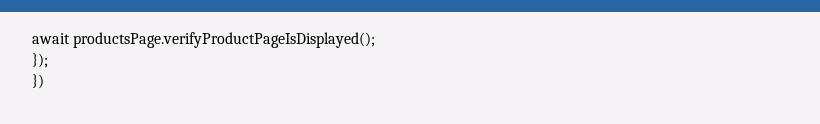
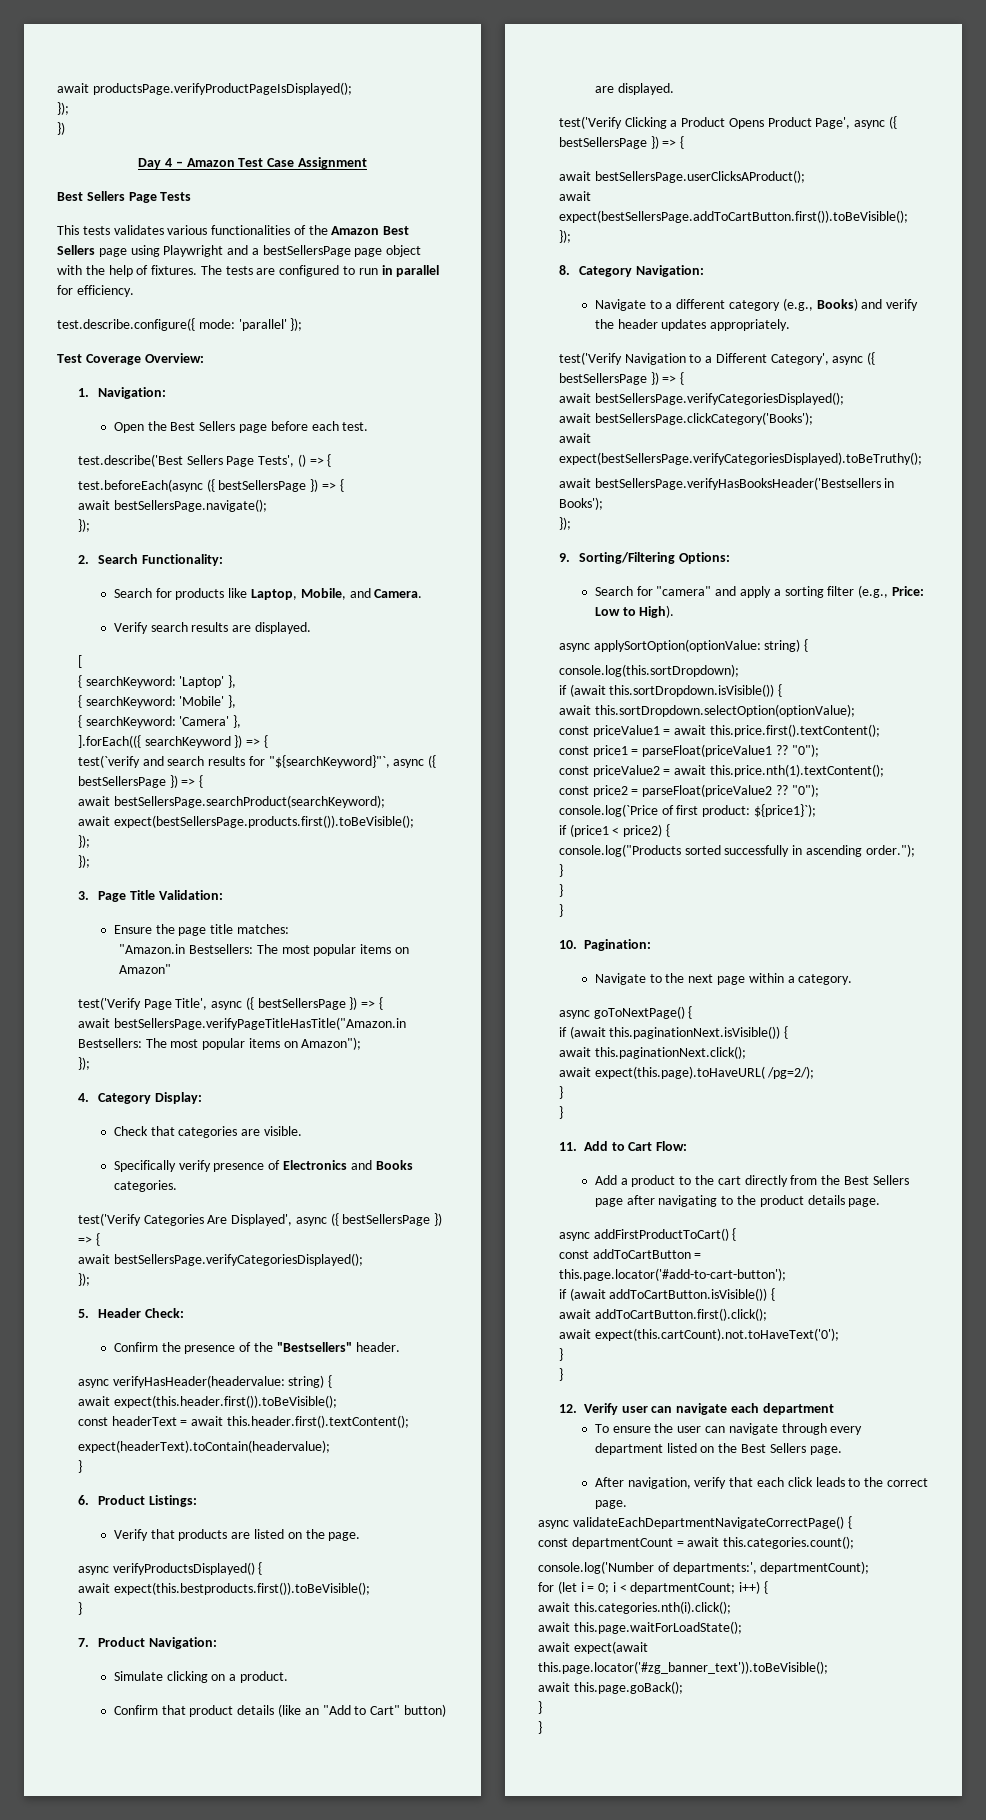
+ Day 4 – Amazon Test Case Assignment
+ Best Sellers Page Tests
+ This tests validates various functionalities of the Amazon Best Sellers page using Playwright and a bestSellersPage page object with the help of fixtures. The tests are configured to run in parallel for efficiency.
+ test.describe.configure({ mode: 'parallel' });
+ Test Coverage Overview:
+ 1. Navigation:
+ Open the Best Sellers page before each test.
+ test.describe('Best Sellers Page Tests', () => {
+ test.beforeEach(async ({ bestSellersPage }) => {
+ await bestSellersPage.navigate();
+ });
+ 2. Search Functionality:
+ Search for products like Laptop, Mobile, and Camera.
+ Verify search results are displayed.
+ [
+ { searchKeyword: 'Laptop' },
+ { searchKeyword: 'Mobile' },
+ { searchKeyword: 'Camera' },
+ ].forEach(({ searchKeyword }) => {
+ test(`verify and search results for "${searchKeyword}"`, async ({ bestSellersPage }) => {
+ await bestSellersPage.searchProduct(searchKeyword);
+ await expect(bestSellersPage.products.first()).toBeVisible();
+ });
+ });
+ 3. Page Title Validation:
+ Ensure the page title matches:
+ "Amazon.in Bestsellers: The most popular items on Amazon"
+ test('Verify Page Title', async ({ bestSellersPage }) => {
+ await bestSellersPage.verifyPageTitleHasTitle("Amazon.in Bestsellers: The most popular items on Amazon");
+ });
+ 4. Category Display:
+ Check that categories are visible.
+ Specifically verify presence of Electronics and Books categories.
+ test('Verify Categories Are Displayed', async ({ bestSellersPage }) => {
+ await bestSellersPage.verifyCategoriesDisplayed();
+ });
+ 5. Header Check:
+ Confirm the presence of the "Bestsellers" header.
+ async verifyHasHeader(headervalue: string) {
+ await expect(this.header.first()).toBeVisible();
+ const headerText = await this.header.first().textContent();
+ expect(headerText).toContain(headervalue);
+ }
+ 6. Product Listings:
+ Verify that products are listed on the page.
+ async verifyProductsDisplayed() {
+ await expect(this.bestproducts.first()).toBeVisible();
+ }
+ 7. Product Navigation:
+ Simulate clicking on a product.
+ Confirm that product details (like an "Add to Cart" button) are displayed.
+ test('Verify Clicking a Product Opens Product Page', async ({ bestSellersPage }) => {
+ await bestSellersPage.userClicksAProduct();
+ await expect(bestSellersPage.addToCartButton.first()).toBeVisible();
+ });
+ 8. Category Navigation:
+ Navigate to a different category (e.g., Books) and verify the header updates appropriately.
+ test('Verify Navigation to a Different Category', async ({ bestSellersPage }) => {
+ await bestSellersPage.verifyCategoriesDisplayed();
+ await bestSellersPage.clickCategory('Books');
+ await expect(bestSellersPage.verifyCategoriesDisplayed).toBeTruthy();
+ await bestSellersPage.verifyHasBooksHeader('Bestsellers in Books');
+ });
+ 9. Sorting/Filtering Options:
+ Search for "camera" and apply a sorting filter (e.g., Price: Low to High).
+ async applySortOption(optionValue: string) {
+ console.log(this.sortDropdown);
+ if (await this.sortDropdown.isVisible()) {
+ await this.sortDropdown.selectOption(optionValue);
+ const priceValue1 = await this.price.first().textContent();
+ const price1 = parseFloat(priceValue1 ?? "0");
+ const priceValue2 = await this.price.nth(1).textContent();
+ const price2 = parseFloat(priceValue2 ?? "0");
+ console.log(`Price of first product: ${price1}`);
+ if (price1 < price2) {
+ console.log("Products sorted successfully in ascending order.");
+ }
+ }
+ }
+ 10. Pagination:
+ Navigate to the next page within a category.
+ async goToNextPage() {
+ if (await this.paginationNext.isVisible()) {
+ await this.paginationNext.click();
+ await expect(this.page).toHaveURL( /pg=2/);
+ }
+ }
+ 11. Add to Cart Flow:
+ Add a product to the cart directly from the Best Sellers page after navigating to the product details page.
+ async addFirstProductToCart() {
+ const addToCartButton = this.page.locator('#add-to-cart-button');
+ if (await addToCartButton.isVisible()) {
+ await addToCartButton.first().click();
+ await expect(this.cartCount).not.toHaveText('0');
+ }
+ }
+ 12. Verify user can navigate each department
+ To ensure the user can navigate through every department listed on the Best Sellers page.
+ After navigation, verify that each click leads to the correct page.
+ async validateEachDepartmentNavigateCorrectPage() {
+ const departmentCount = await this.categories.count();
+ console.log('Number of departments:', departmentCount);
+ for (let i = 0; i < departmentCount; i++) {
+ await this.categories.nth(i).click();
+ await this.page.waitForLoadState();
+ await expect(await this.page.locator('#zg_banner_text')).toBeVisible();
+ await this.page.goBack();
+ }
+ }

